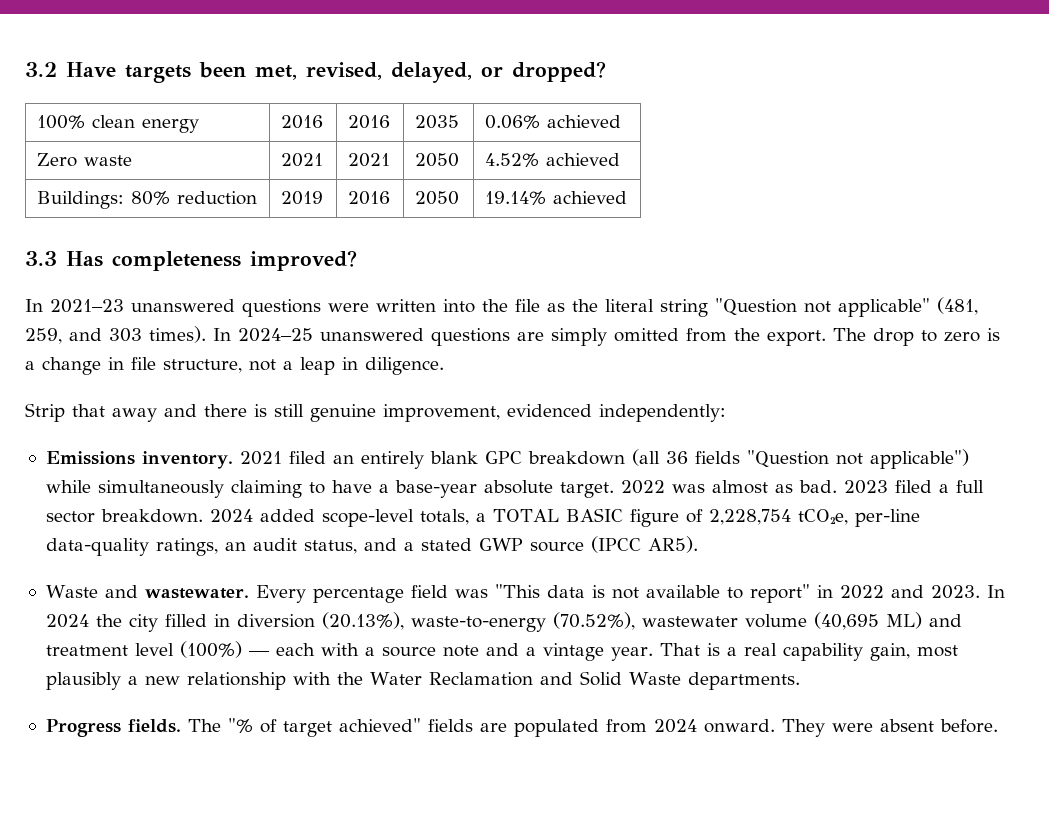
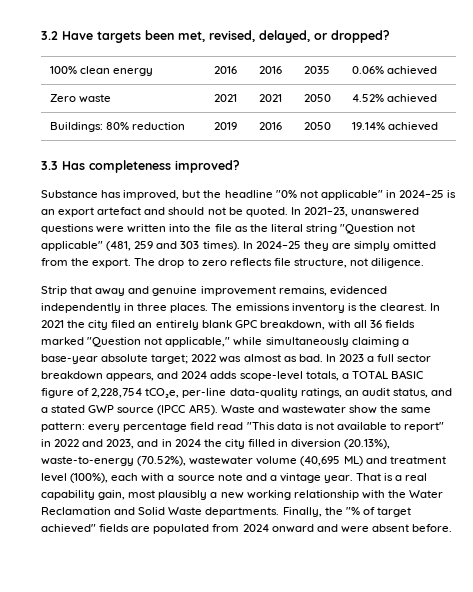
- In 2021–23 unanswered questions were written into the file as the literal string "Question not applicable" (481, 259, and 303 times).
+ Substance has improved, but the headline "0% not applicable" in 2024–25 is an export artefact and should not be quoted. In 2021–23, unanswered questions were written into the file as the literal string "Question not applicable" (481, 259 and 303 times).
- In 2024–25 unanswered questions are simply omitted from the export.
+ In 2024–25 they are simply omitted from the export.
- The drop to zero is a change in file structure, not a leap in diligence.
+ The drop to zero reflects file structure, not diligence.
- Strip that away and there is still genuine improvement, evidenced independently:
- Emissions inventory. 2021 filed an entirely blank GPC breakdown (all 36 fields "Question not applicable") while simultaneously claiming to have a base-year absolute target. 2022 was almost as bad.
+ Strip that away and genuine improvement remains, evidenced independently in three places. The emissions inventory is the clearest. In 2021 the city filed an entirely blank GPC breakdown, with all 36 fields marked "Question not applicable," while simultaneously claiming a base-year absolute target; 2022 was almost as bad.
- 2023 filed a full sector breakdown. 2024 added scope-level totals, a TOTAL BASIC figure of 2,228,754 tCO₂e, per-line data-quality ratings, an audit status, and a stated GWP source (IPCC AR5).
- Waste and wastewater. Every percentage field was "This data is not available to report" in 2022 and 2023. In 2024 the city filled in diversion (20.13%), waste-to-energy (70.52%), wastewater volume (40,695 ML) and treatment level (100%) — each with a source note and a vintage year.
+ In 2023 a full sector breakdown appears, and 2024 adds scope-level totals, a TOTAL BASIC figure of 2,228,754 tCO₂e, per-line data-quality ratings, an audit status, and a stated GWP source (IPCC AR5). Waste and wastewater show the same pattern: every percentage field read "This data is not available to report" in 2022 and 2023, and in 2024 the city filled in diversion (20.13%), waste-to-energy (70.52%), wastewater volume (40,695 ML) and treatment level (100%), each with a source note and a vintage year.
- That is a real capability gain, most plausibly a new relationship with the Water Reclamation and Solid Waste departments.
- Progress fields. The "% of target achieved" fields are populated from 2024 onward. They were absent before.
+ That is a real capability gain, most plausibly a new working relationship with the Water Reclamation and Solid Waste departments. Finally, the "% of target achieved" fields are populated from 2024 onward and were absent before.

